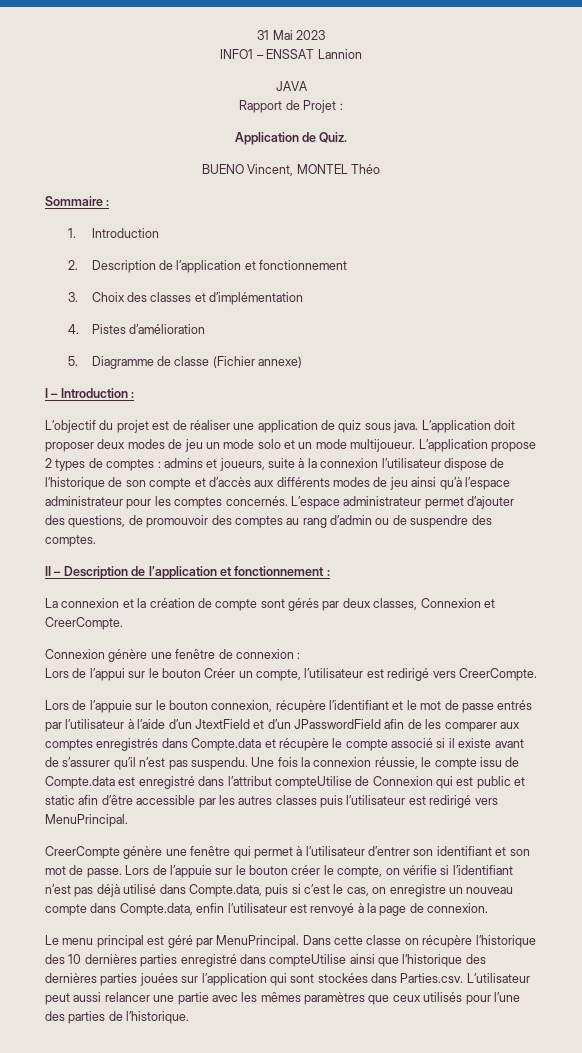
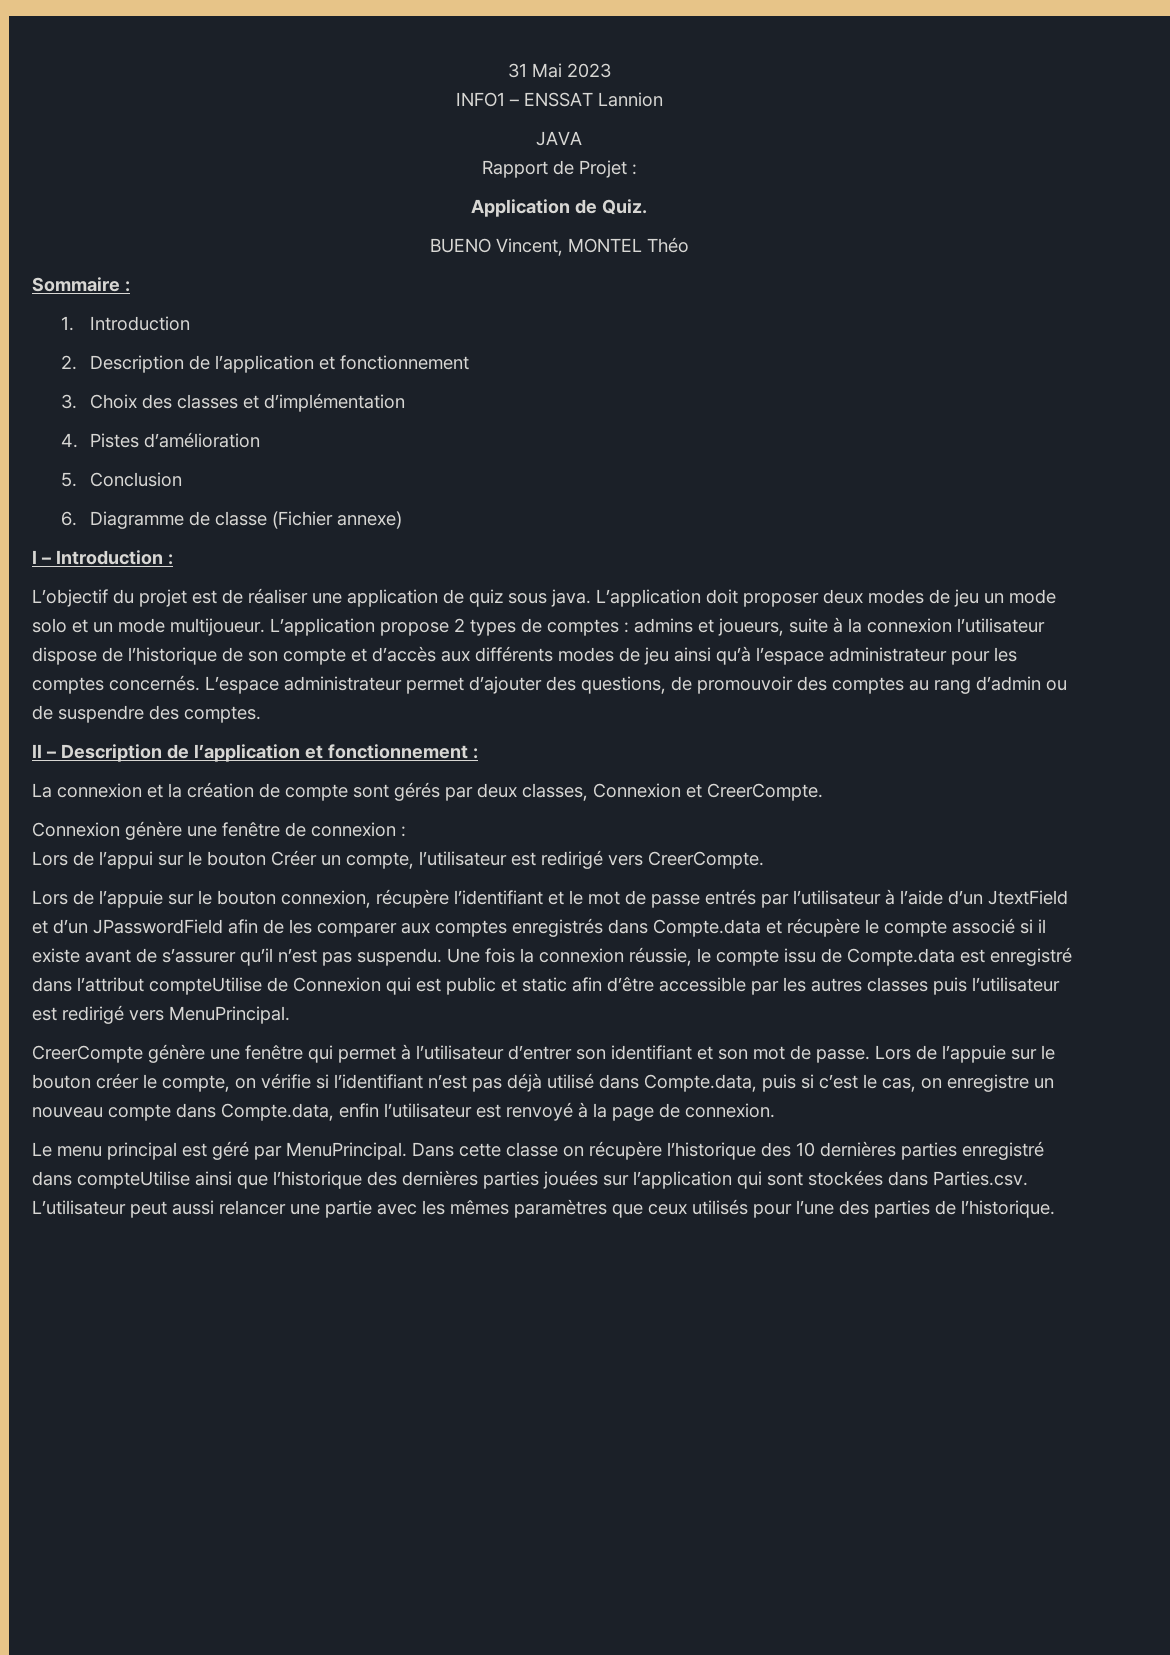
- 5. Diagramme de classe (Fichier annexe)
+ 5. Conclusion
+ 6. Diagramme de classe (Fichier annexe)

